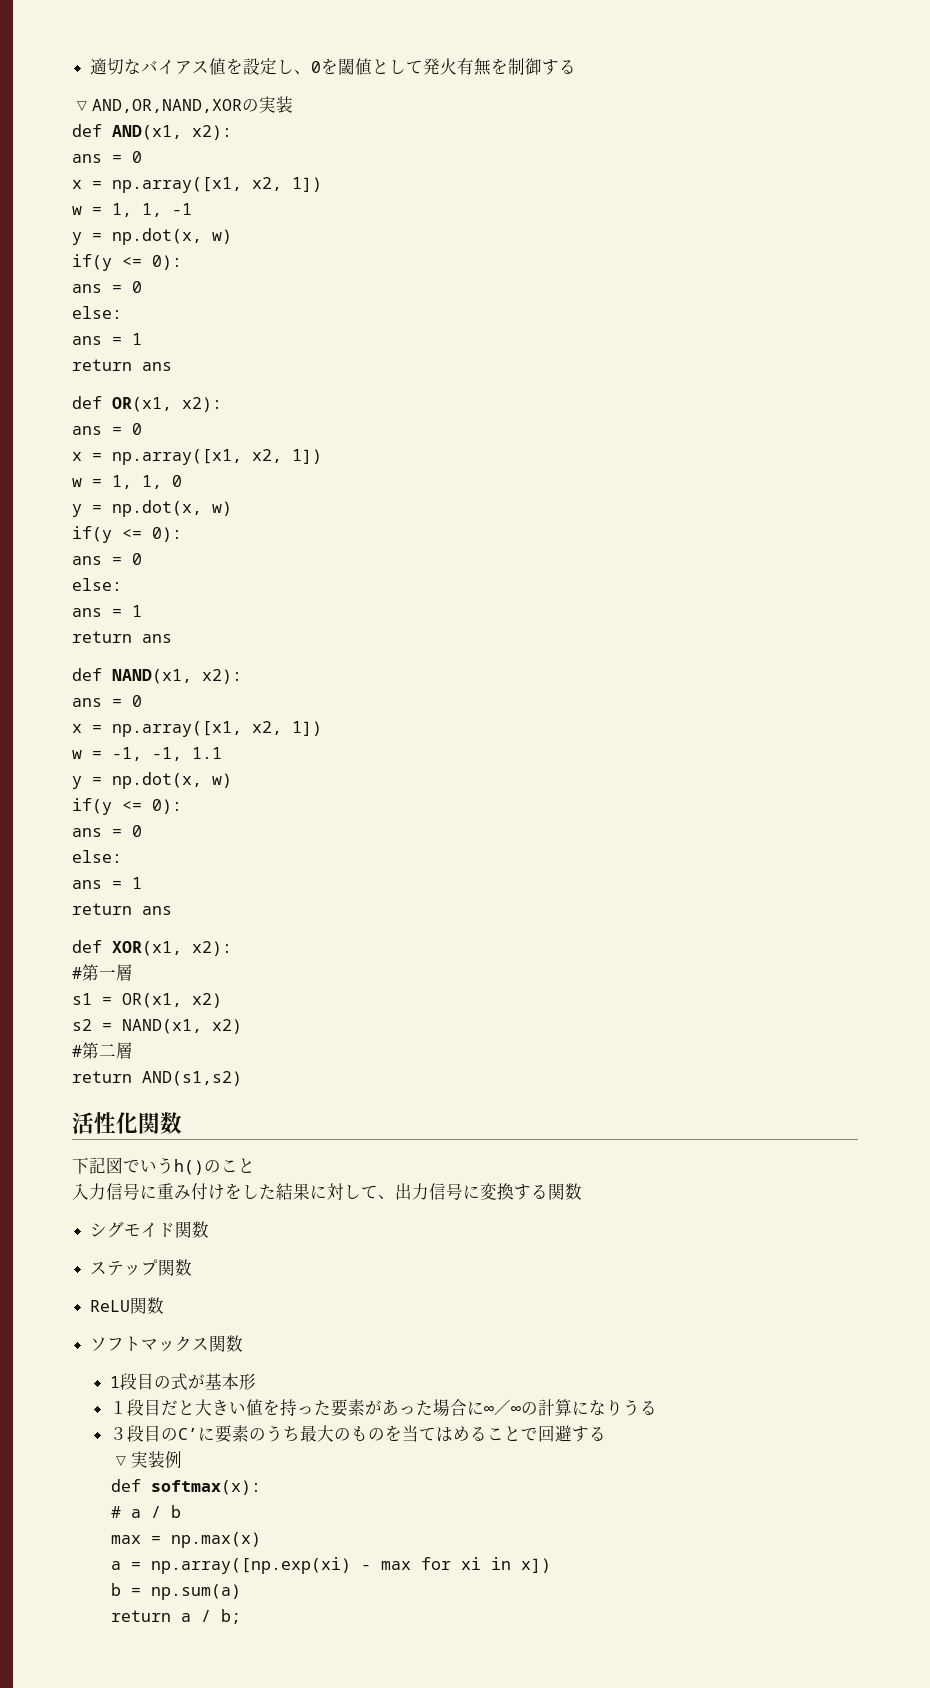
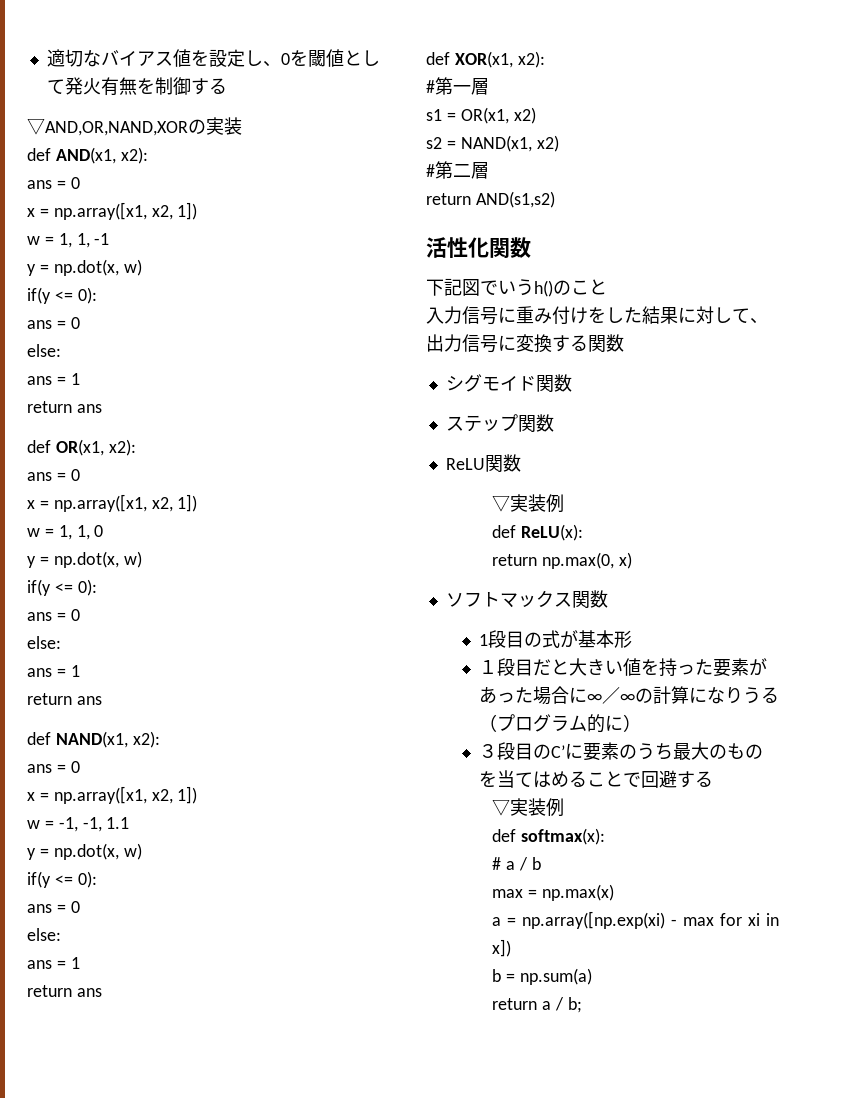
  ReLU関数
+ ▽実装例
+ def ReLU(x):
+ return np.max(0, x)
- １段目だと大きい値を持った要素があった場合に∞／∞の計算になりうる
+ １段目だと大きい値を持った要素があった場合に∞／∞の計算になりうる（プログラム的に）

